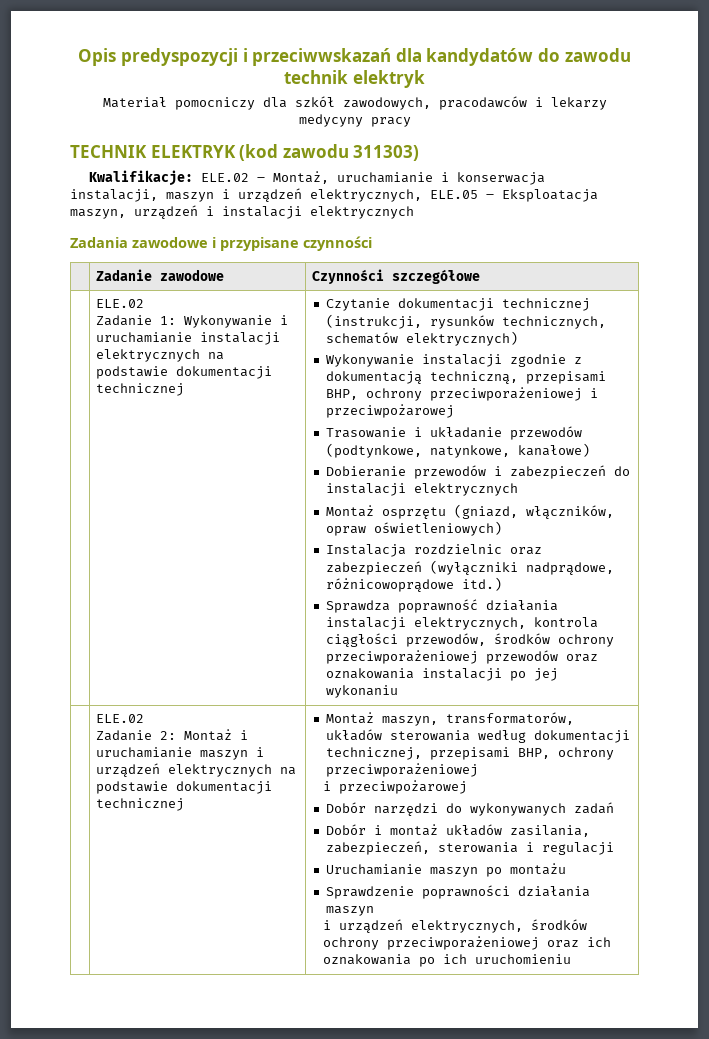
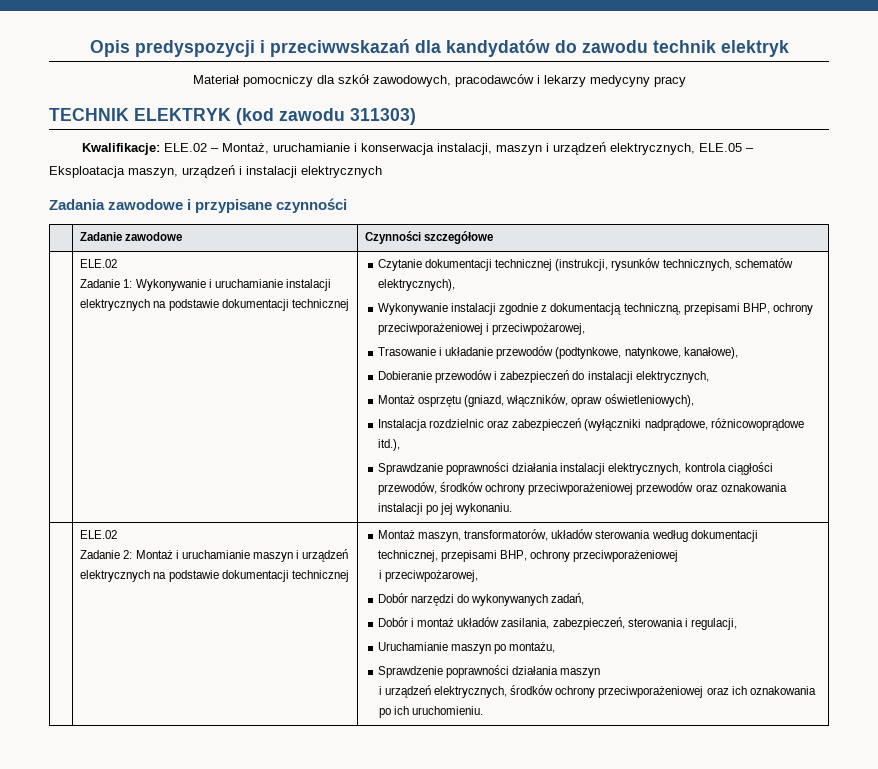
- Czytanie dokumentacji technicznej (instrukcji, rysunków technicznych, schematów elektrycznych)
+ Czytanie dokumentacji technicznej (instrukcji, rysunków technicznych, schematów elektrycznych),
- Wykonywanie instalacji zgodnie z dokumentacją techniczną, przepisami BHP, ochrony przeciwporażeniowej i przeciwpożarowej
+ Wykonywanie instalacji zgodnie z dokumentacją techniczną, przepisami BHP, ochrony przeciwporażeniowej i przeciwpożarowej,
- Trasowanie i układanie przewodów (podtynkowe, natynkowe, kanałowe)
+ Trasowanie i układanie przewodów (podtynkowe, natynkowe, kanałowe),
- Dobieranie przewodów i zabezpieczeń do instalacji elektrycznych
+ Dobieranie przewodów i zabezpieczeń do instalacji elektrycznych,
- Montaż osprzętu (gniazd, włączników, opraw oświetleniowych)
+ Montaż osprzętu (gniazd, włączników, opraw oświetleniowych),
- Instalacja rozdzielnic oraz zabezpieczeń (wyłączniki nadprądowe, różnicowoprądowe itd.)
- Sprawdza poprawność działania instalacji elektrycznych, kontrola ciągłości przewodów, środków ochrony przeciwporażeniowej przewodów oraz oznakowania instalacji po jej wykonaniu
+ Instalacja rozdzielnic oraz zabezpieczeń (wyłączniki nadprądowe, różnicowoprądowe itd.),
+ Sprawdzanie poprawności działania instalacji elektrycznych, kontrola ciągłości przewodów, środków ochrony przeciwporażeniowej przewodów oraz oznakowania instalacji po jej wykonaniu.
  Montaż maszyn, transformatorów, układów sterowania według dokumentacji technicznej, przepisami BHP, ochrony przeciwporażeniowej
- i przeciwpożarowej
+ i przeciwpożarowej,
- Dobór narzędzi do wykonywanych zadań
+ Dobór narzędzi do wykonywanych zadań,
- Dobór i montaż układów zasilania, zabezpieczeń, sterowania i regulacji
+ Dobór i montaż układów zasilania, zabezpieczeń, sterowania i regulacji,
- Uruchamianie maszyn po montażu
+ Uruchamianie maszyn po montażu,
- i urządzeń elektrycznych, środków ochrony przeciwporażeniowej oraz ich oznakowania po ich uruchomieniu
+ i urządzeń elektrycznych, środków ochrony przeciwporażeniowej oraz ich oznakowania po ich uruchomieniu.

